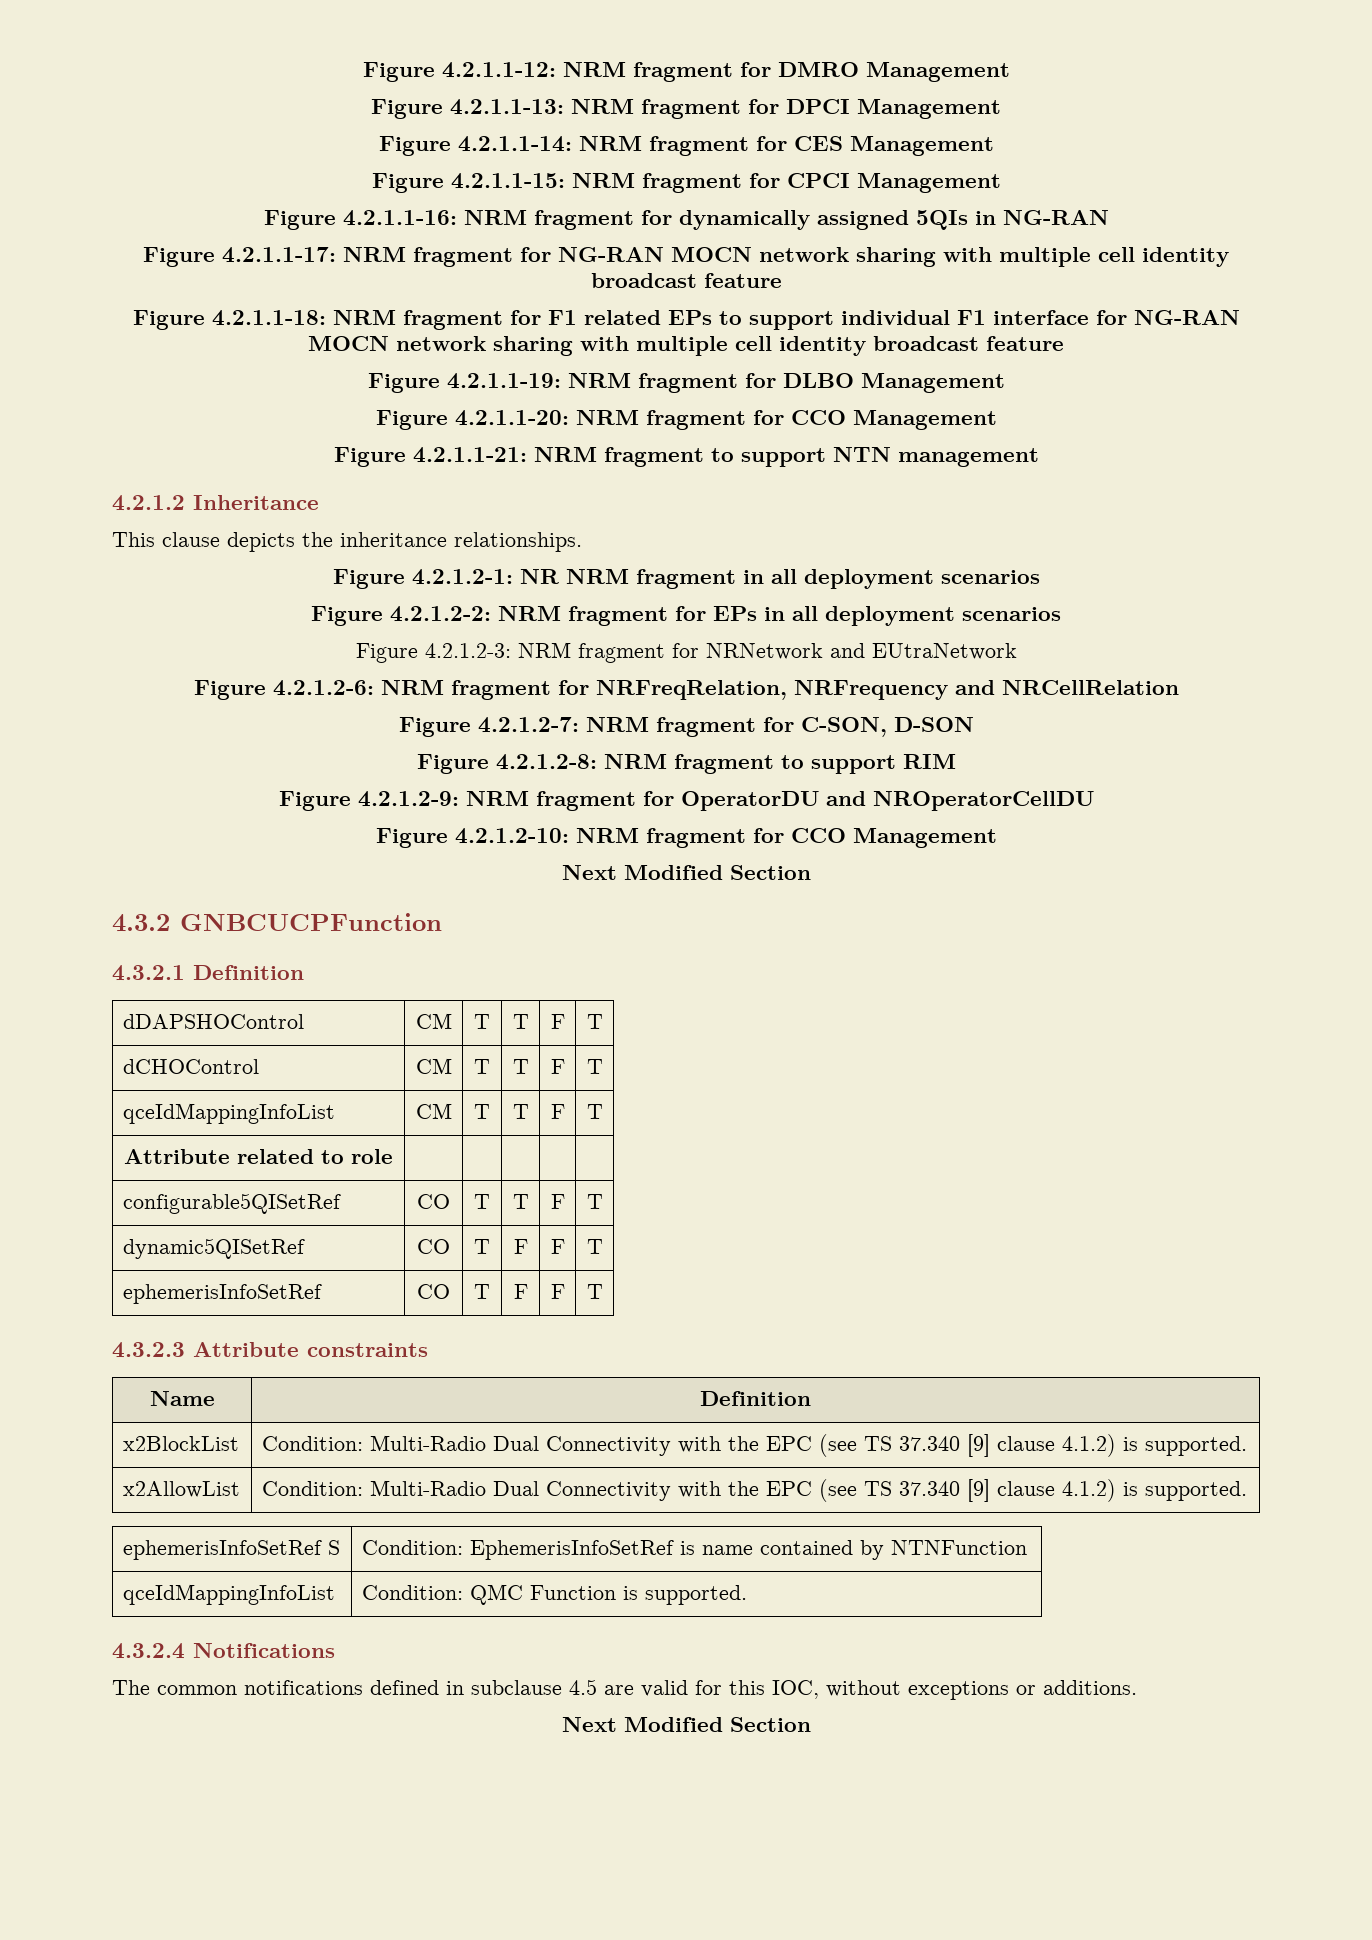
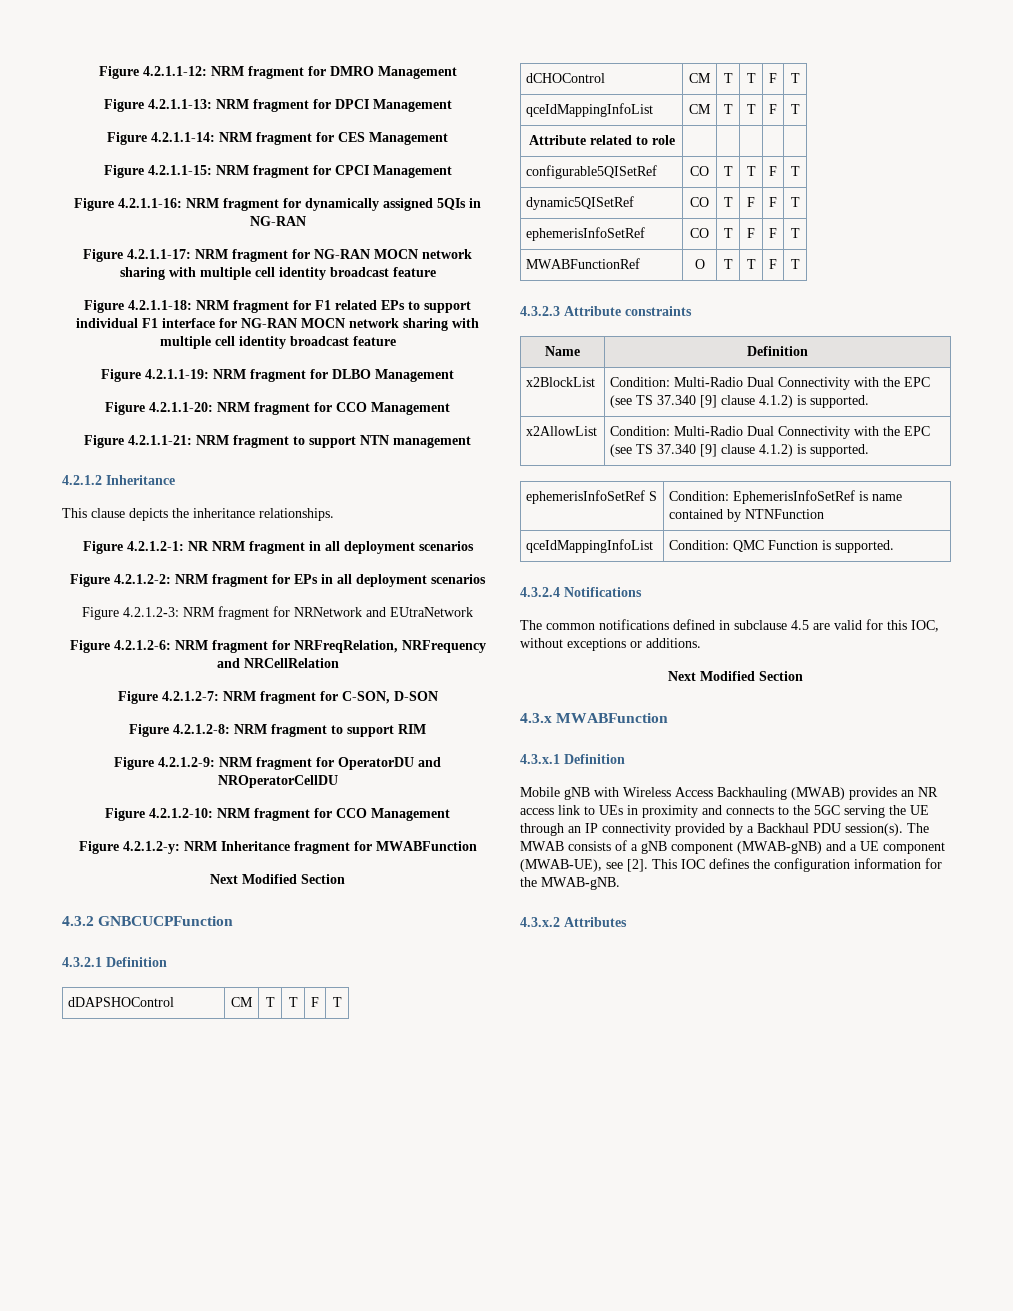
+ Figure 4.2.1.2-y: NRM Inheritance fragment for MWABFunction
+ MWABFunctionRef | O | T | T | F | T
+ 4.3.x MWABFunction
+ 4.3.x.1 Definition
+ Mobile gNB with Wireless Access Backhauling (MWAB) provides an NR access link to UEs in proximity and connects to the 5GC serving the UE through an IP connectivity provided by a Backhaul PDU session(s). The MWAB consists of a gNB component (MWAB-gNB) and a UE component (MWAB-UE), see [2]. This IOC defines the configuration information for the MWAB-gNB.
+ 4.3.x.2 Attributes

